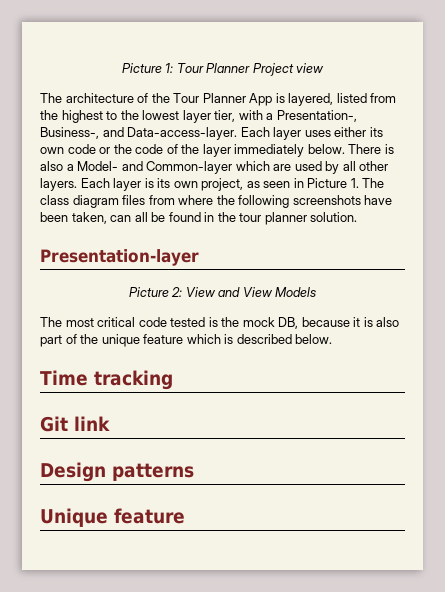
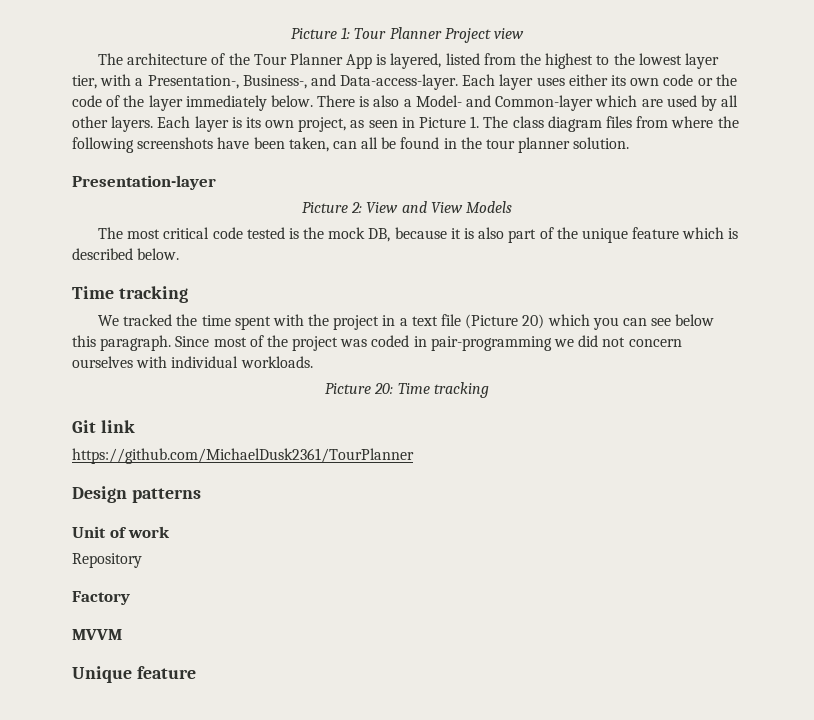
+ We tracked the time spent with the project in a text file (Picture 20) which you can see below this paragraph. Since most of the project was coded in pair-programming we did not concern ourselves with individual workloads.
+ Picture 20: Time tracking
+ https://github.com/MichaelDusk2361/TourPlanner
+ Unit of work
+ Repository
+ Factory
+ MVVM

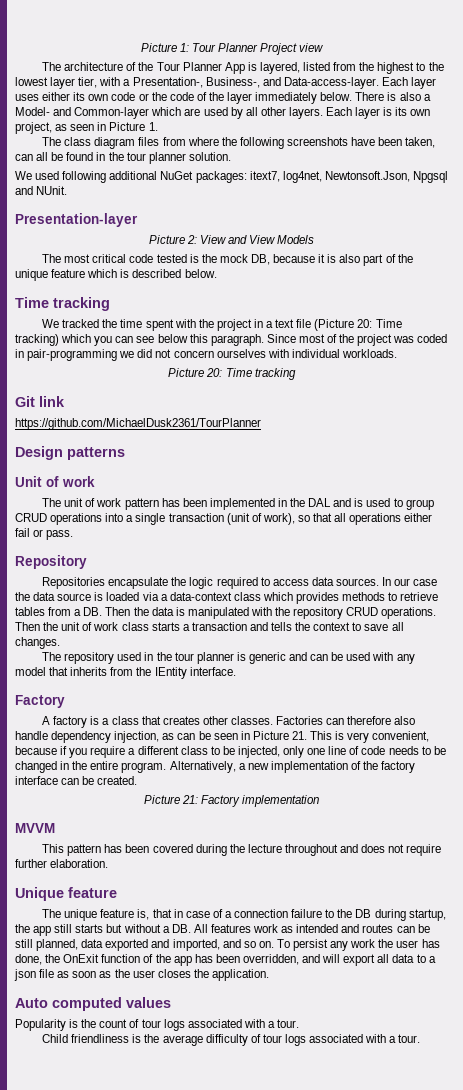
- Each layer is its own project, as seen in Picture 1. The class diagram files from where the following screenshots have been taken, can all be found in the tour planner solution.
+ Each layer is its own project, as seen in Picture 1.
+ The class diagram files from where the following screenshots have been taken, can all be found in the tour planner solution.
+ We used following additional NuGet packages: itext7, log4net, Newtonsoft.Json, Npgsql and NUnit.
- We tracked the time spent with the project in a text file (Picture 20) which you can see below this paragraph.
+ We tracked the time spent with the project in a text file (Picture 20: Time tracking) which you can see below this paragraph.
+ The unit of work pattern has been implemented in the DAL and is used to group CRUD operations into a single transaction (unit of work), so that all operations either fail or pass.
  Repository
+ Repositories encapsulate the logic required to access data sources. In our case the data source is loaded via a data-context class which provides methods to retrieve tables from a DB. Then the data is manipulated with the repository CRUD operations. Then the unit of work class starts a transaction and tells the context to save all changes.
+ The repository used in the tour planner is generic and can be used with any model that inherits from the IEntity interface.
  Factory
+ A factory is a class that creates other classes. Factories can therefore also handle dependency injection, as can be seen in Picture 21. This is very convenient, because if you require a different class to be injected, only one line of code needs to be changed in the entire program. Alternatively, a new implementation of the factory interface can be created.
+ Picture 21: Factory implementation
  MVVM
+ This pattern has been covered during the lecture throughout and does not require further elaboration.
  Unique feature
+ The unique feature is, that in case of a connection failure to the DB during startup, the app still starts but without a DB. All features work as intended and routes can be still planned, data exported and imported, and so on. To persist any work the user has done, the OnExit function of the app has been overridden, and will export all data to a json file as soon as the user closes the application.
+ Auto computed values
+ Popularity is the count of tour logs associated with a tour.
+ Child friendliness is the average difficulty of tour logs associated with a tour.

